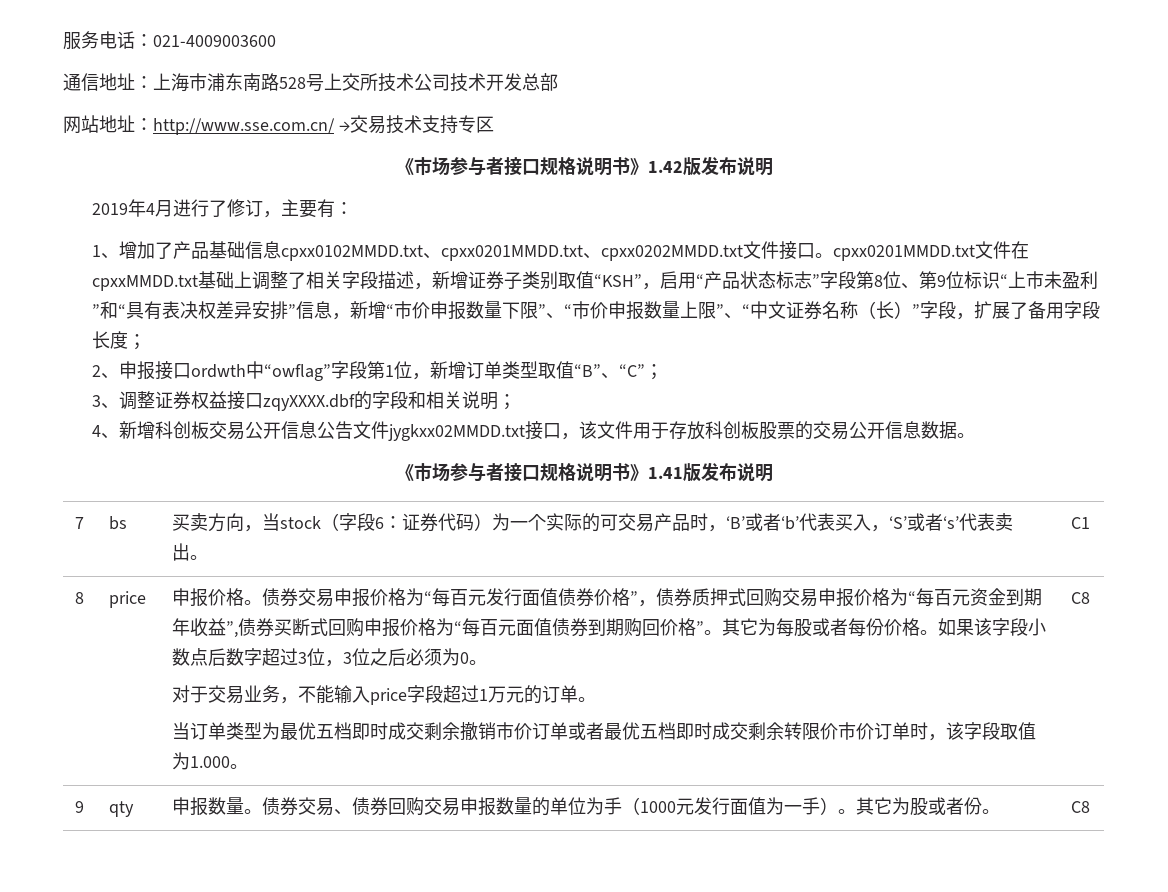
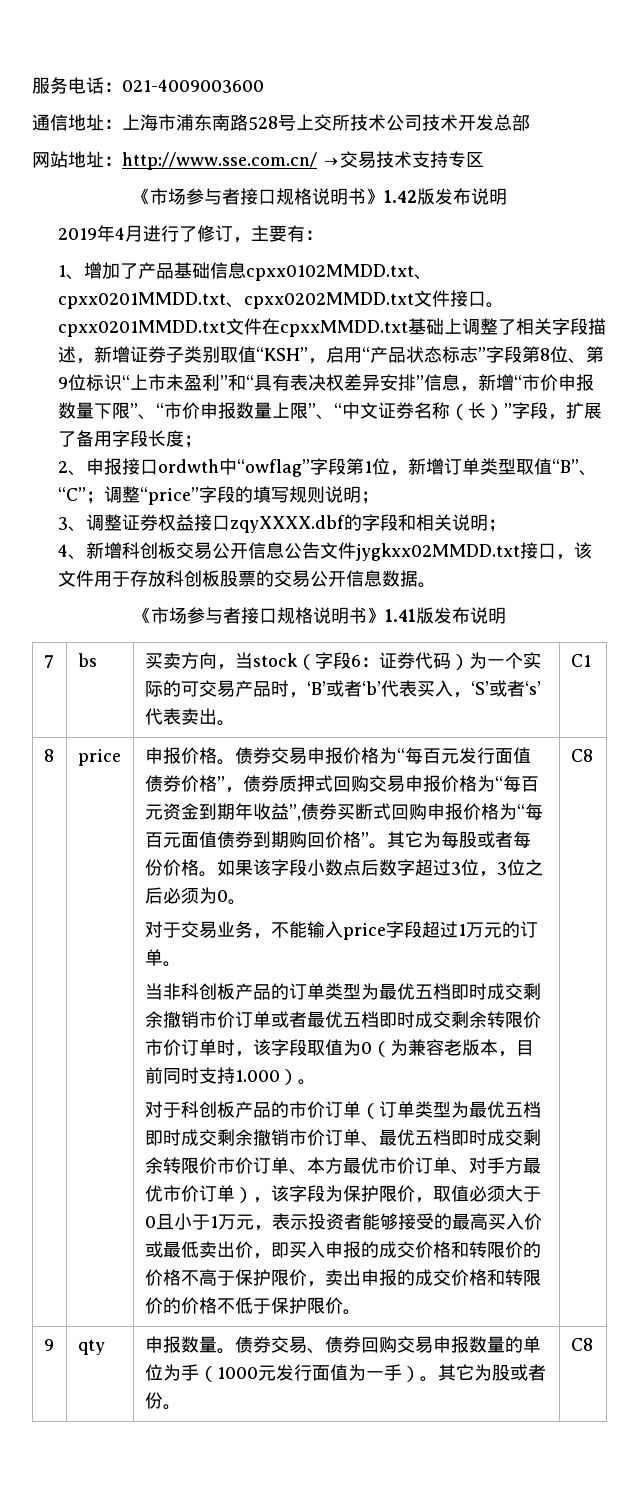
- 2、申报接口ordwth中“owflag”字段第1位，新增订单类型取值“B”、“C”；
+ 2、申报接口ordwth中“owflag”字段第1位，新增订单类型取值“B”、“C”；调整“price”字段的填写规则说明；
- 当订单类型为最优五档即时成交剩余撤销市价订单或者最优五档即时成交剩余转限价市价订单时，该字段取值为1.000。
+ 当非科创板产品的订单类型为最优五档即时成交剩余撤销市价订单或者最优五档即时成交剩余转限价市价订单时，该字段取值为0（为兼容老版本，目前同时支持1.000）。
+ 对于科创板产品的市价订单（订单类型为最优五档即时成交剩余撤销市价订单、最优五档即时成交剩余转限价市价订单、本方最优市价订单、对手方最优市价订单），该字段为保护限价，取值必须大于0且小于1万元，表示投资者能够接受的最高买入价或最低卖出价，即买入申报的成交价格和转限价的价格不高于保护限价，卖出申报的成交价格和转限价的价格不低于保护限价。

